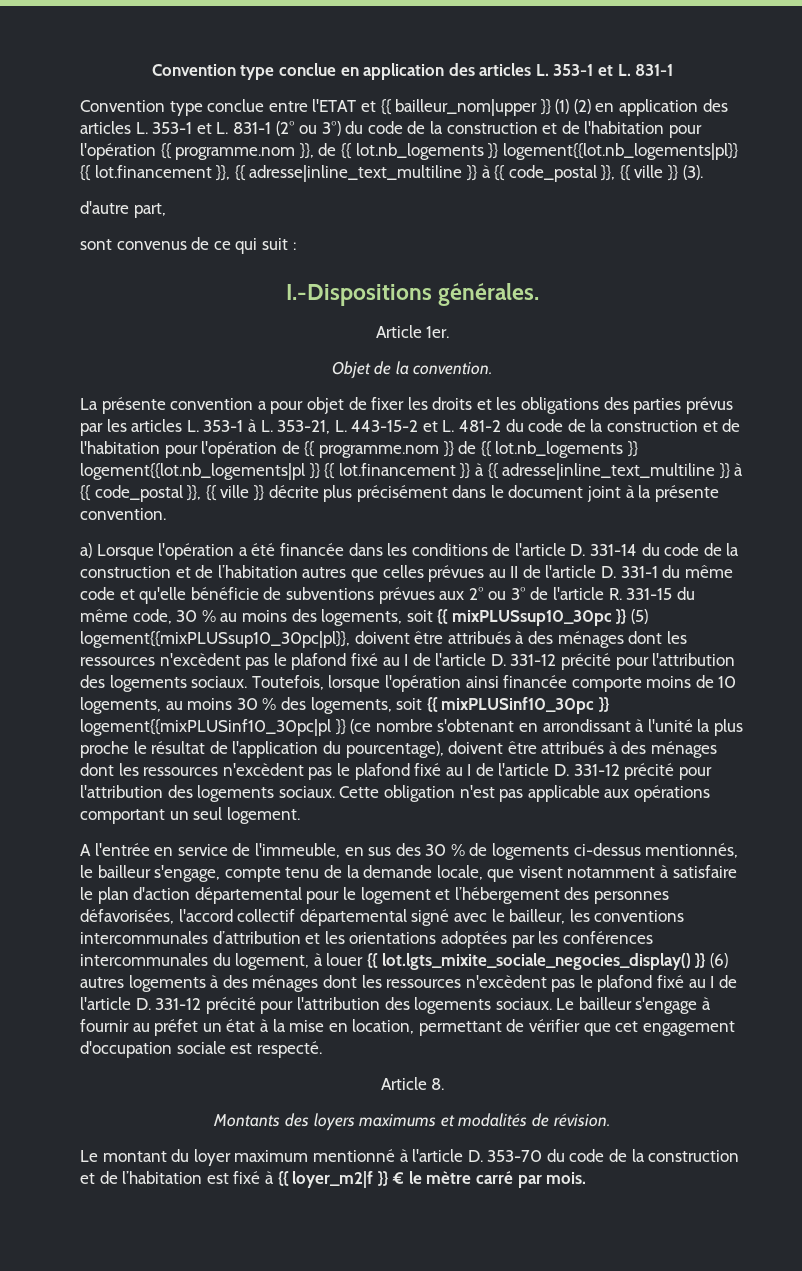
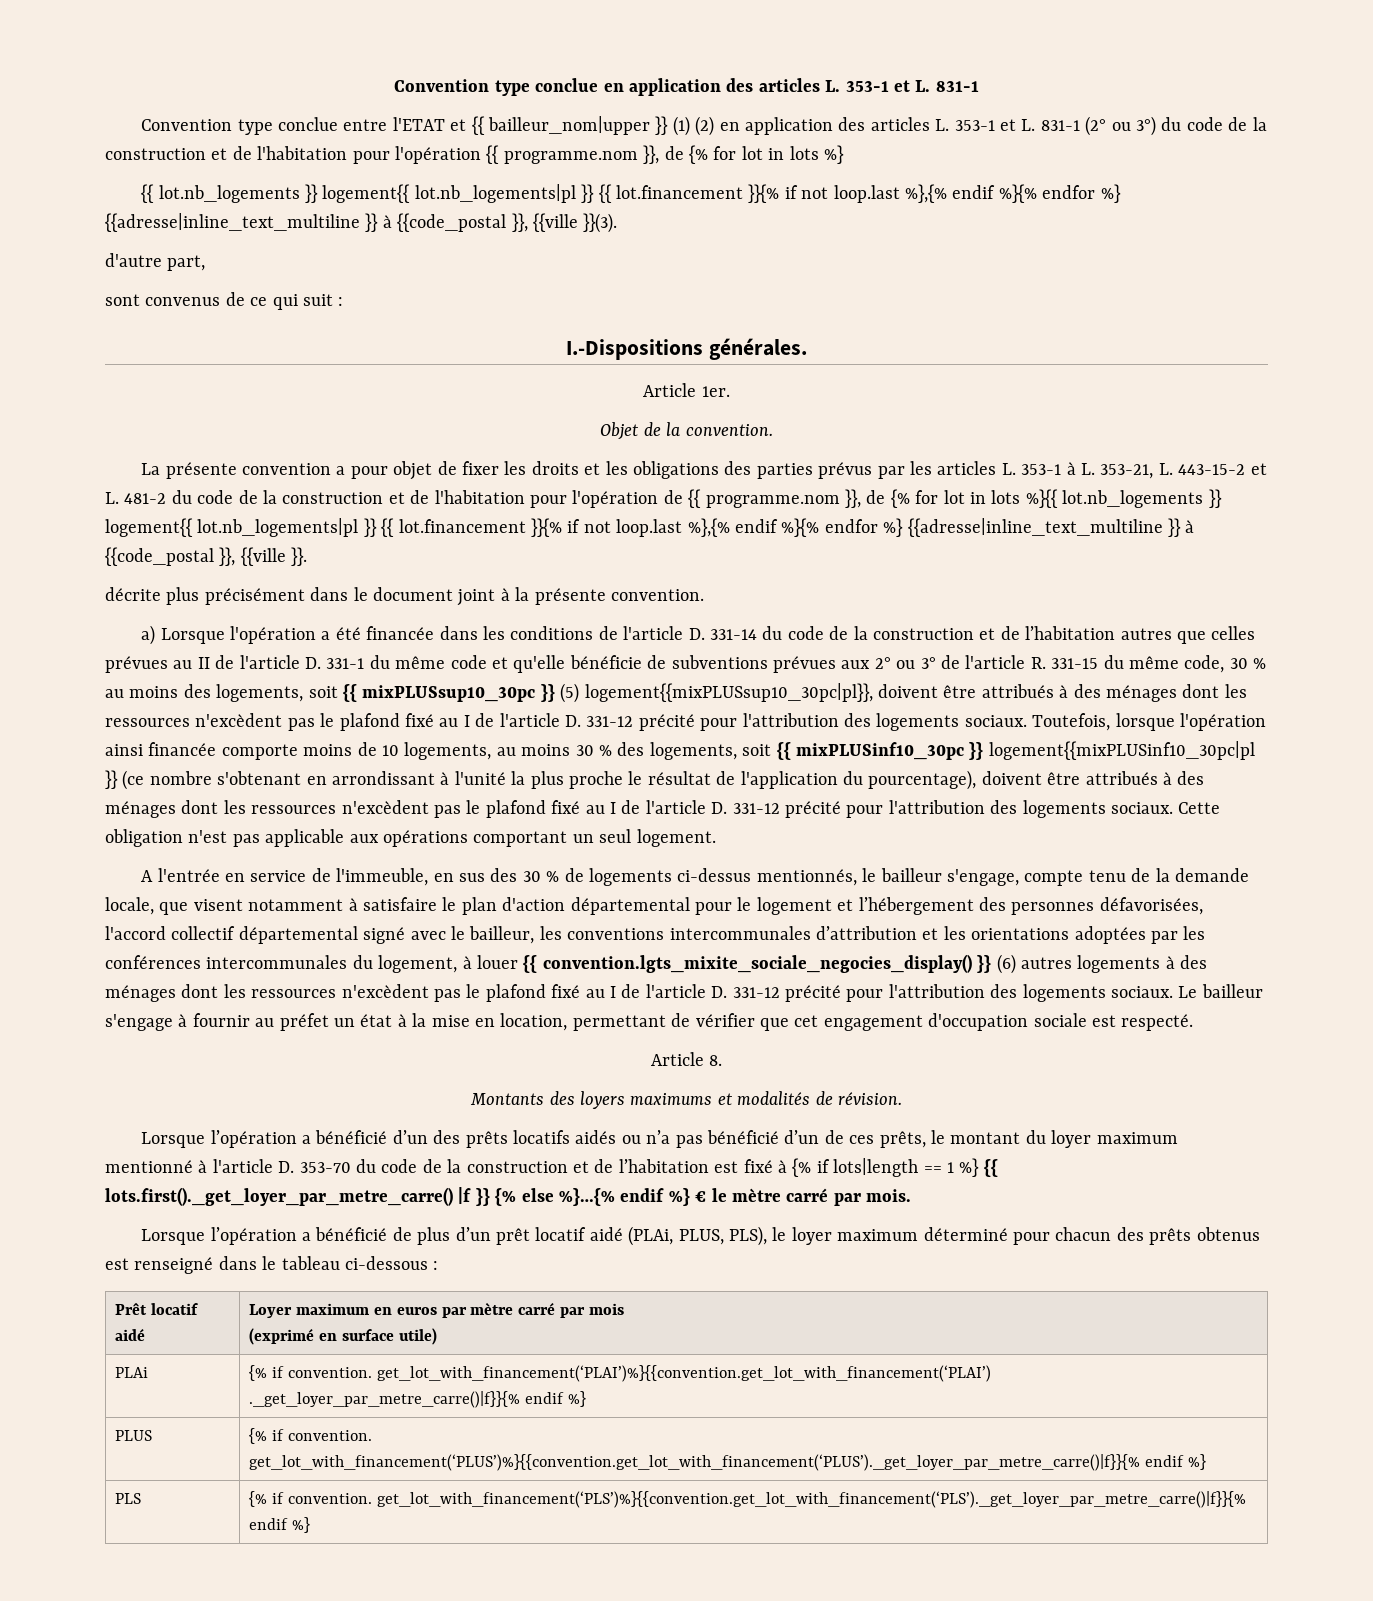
- Convention type conclue entre l'ETAT et {{ bailleur_nom|upper }} (1) (2) en application des articles L. 353-1 et L. 831-1 (2° ou 3°) du code de la construction et de l'habitation pour l'opération {{ programme.nom }}, de {{ lot.nb_logements }} logement{{lot.nb_logements|pl}} {{ lot.financement }}, {{ adresse|inline_text_multiline }} à {{ code_postal }}, {{ ville }} (3).
+ Convention type conclue entre l'ETAT et {{ bailleur_nom|upper }} (1) (2) en application des articles L. 353-1 et L. 831-1 (2° ou 3°) du code de la construction et de l'habitation pour l'opération {{ programme.nom }}, de {% for lot in lots %}
+ {{ lot.nb_logements }} logement{{ lot.nb_logements|pl }} {{ lot.financement }}{% if not loop.last %},{% endif %}{% endfor %} {{adresse|inline_text_multiline }} à {{code_postal }}, {{ville }}(3).
- La présente convention a pour objet de fixer les droits et les obligations des parties prévus par les articles L. 353-1 à L. 353-21, L. 443-15-2 et L. 481-2 du code de la construction et de l'habitation pour l'opération de {{ programme.nom }} de {{ lot.nb_logements }} logement{{lot.nb_logements|pl }} {{ lot.financement }} à {{ adresse|inline_text_multiline }} à {{ code_postal }}, {{ ville }} décrite plus précisément dans le document joint à la présente convention.
+ La présente convention a pour objet de fixer les droits et les obligations des parties prévus par les articles L. 353-1 à L. 353-21, L. 443-15-2 et L. 481-2 du code de la construction et de l'habitation pour l'opération de {{ programme.nom }}, de {% for lot in lots %}{{ lot.nb_logements }} logement{{ lot.nb_logements|pl }} {{ lot.financement }}{% if not loop.last %},{% endif %}{% endfor %} {{adresse|inline_text_multiline }} à {{code_postal }}, {{ville }}.
+ décrite plus précisément dans le document joint à la présente convention.
- A l'entrée en service de l'immeuble, en sus des 30 % de logements ci-dessus mentionnés, le bailleur s'engage, compte tenu de la demande locale, que visent notamment à satisfaire le plan d'action départemental pour le logement et l’hébergement des personnes défavorisées, l'accord collectif départemental signé avec le bailleur, les conventions intercommunales d’attribution et les orientations adoptées par les conférences intercommunales du logement, à louer {{ lot.lgts_mixite_sociale_negocies_display() }} (6) autres logements à des ménages dont les ressources n'excèdent pas le plafond fixé au I de l'article D. 331-12 précité pour l'attribution des logements sociaux.
+ A l'entrée en service de l'immeuble, en sus des 30 % de logements ci-dessus mentionnés, le bailleur s'engage, compte tenu de la demande locale, que visent notamment à satisfaire le plan d'action départemental pour le logement et l’hébergement des personnes défavorisées, l'accord collectif départemental signé avec le bailleur, les conventions intercommunales d’attribution et les orientations adoptées par les conférences intercommunales du logement, à louer {{ convention.lgts_mixite_sociale_negocies_display() }} (6) autres logements à des ménages dont les ressources n'excèdent pas le plafond fixé au I de l'article D. 331-12 précité pour l'attribution des logements sociaux.
- Le montant du loyer maximum mentionné à l'article D. 353-70 du code de la construction et de l’habitation est fixé à {{ loyer_m2|f }} € le mètre carré par mois.
+ Lorsque l’opération a bénéficié d’un des prêts locatifs aidés ou n’a pas bénéficié d’un de ces prêts, le montant du loyer maximum mentionné à l'article D. 353-70 du code de la construction et de l’habitation est fixé à {% if lots|length == 1 %} {{ lots.first()._get_loyer_par_metre_carre() |f }} {% else %}…{% endif %} € le mètre carré par mois.
+ Lorsque l’opération a bénéficié de plus d’un prêt locatif aidé (PLAi, PLUS, PLS), le loyer maximum déterminé pour chacun des prêts obtenus est renseigné dans le tableau ci-dessous :
+ Prêt locatif aidé | Loyer maximum en euros par mètre carré par mois
+ (exprimé en surface utile)
+ PLAi | {% if convention. get_lot_with_financement(‘PLAI’)%}{{convention.get_lot_with_financement(‘PLAI’) ._get_loyer_par_metre_carre()|f}}{% endif %}
+ PLUS | {% if convention. get_lot_with_financement(‘PLUS’)%}{{convention.get_lot_with_financement(‘PLUS’)._get_loyer_par_metre_carre()|f}}{% endif %}
+ PLS | {% if convention. get_lot_with_financement(‘PLS’)%}{{convention.get_lot_with_financement(‘PLS’)._get_loyer_par_metre_carre()|f}}{% endif %}

